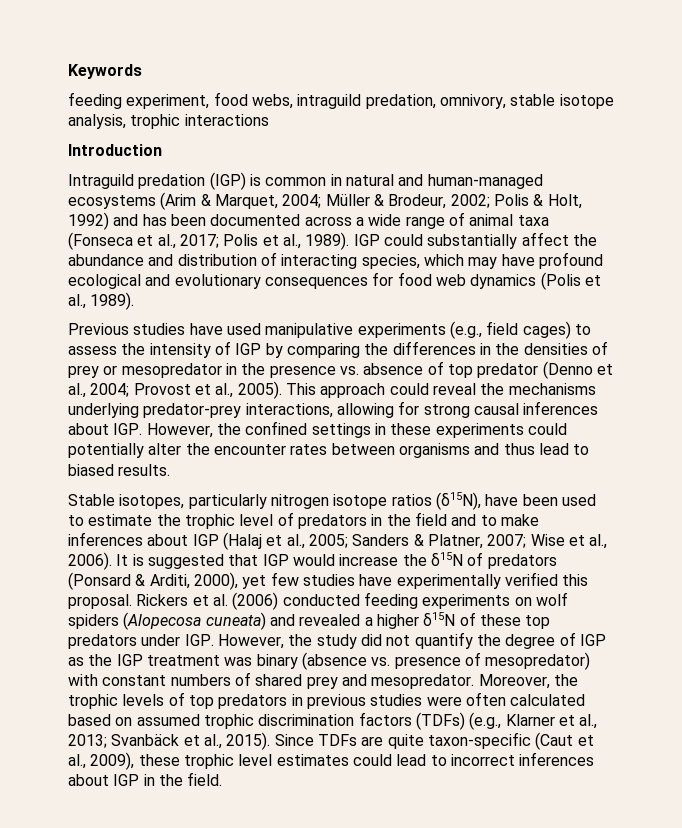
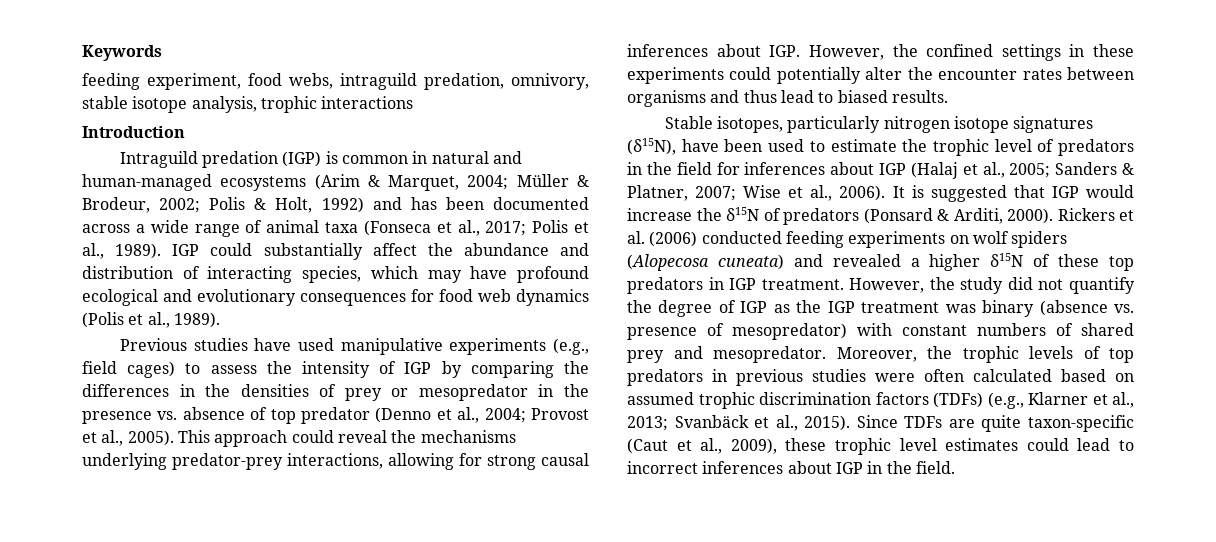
- Stable isotopes, particularly nitrogen isotope ratios (δ15N), have been used to estimate the trophic level of predators in the field and to make inferences about IGP (Halaj et al., 2005; Sanders & Platner, 2007; Wise et al., 2006).
+ Stable isotopes, particularly nitrogen isotope signatures (δ15N), have been used to estimate the trophic level of predators in the field for inferences about IGP (Halaj et al., 2005; Sanders & Platner, 2007; Wise et al., 2006).
- It is suggested that IGP would increase the δ15N of predators (Ponsard & Arditi, 2000), yet few studies have experimentally verified this proposal.
+ It is suggested that IGP would increase the δ15N of predators (Ponsard & Arditi, 2000).
- Rickers et al. (2006) conducted feeding experiments on wolf spiders (Alopecosa cuneata) and revealed a higher δ15N of these top predators under IGP. However, the study did not quantify the degree of IGP as the IGP treatment was binary (absence vs. presence of mesopredator) with constant numbers of shared prey and mesopredator.
+ Rickers et al. (2006) conducted feeding experiments on wolf spiders (Alopecosa cuneata) and revealed a higher δ15N of these top predators in IGP treatment. However, the study did not quantify the degree of IGP as the IGP treatment was binary (absence vs. presence of mesopredator) with constant numbers of shared prey and mesopredator.

